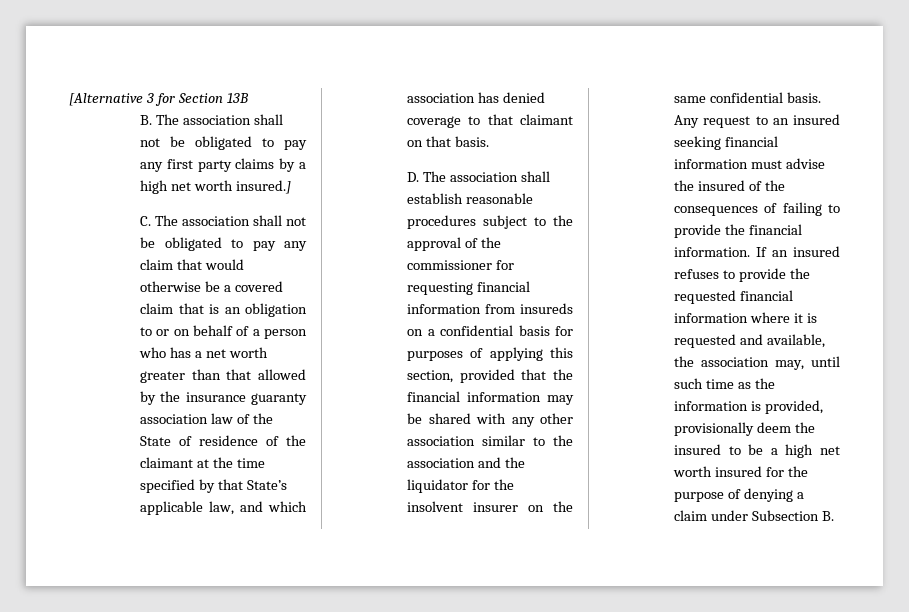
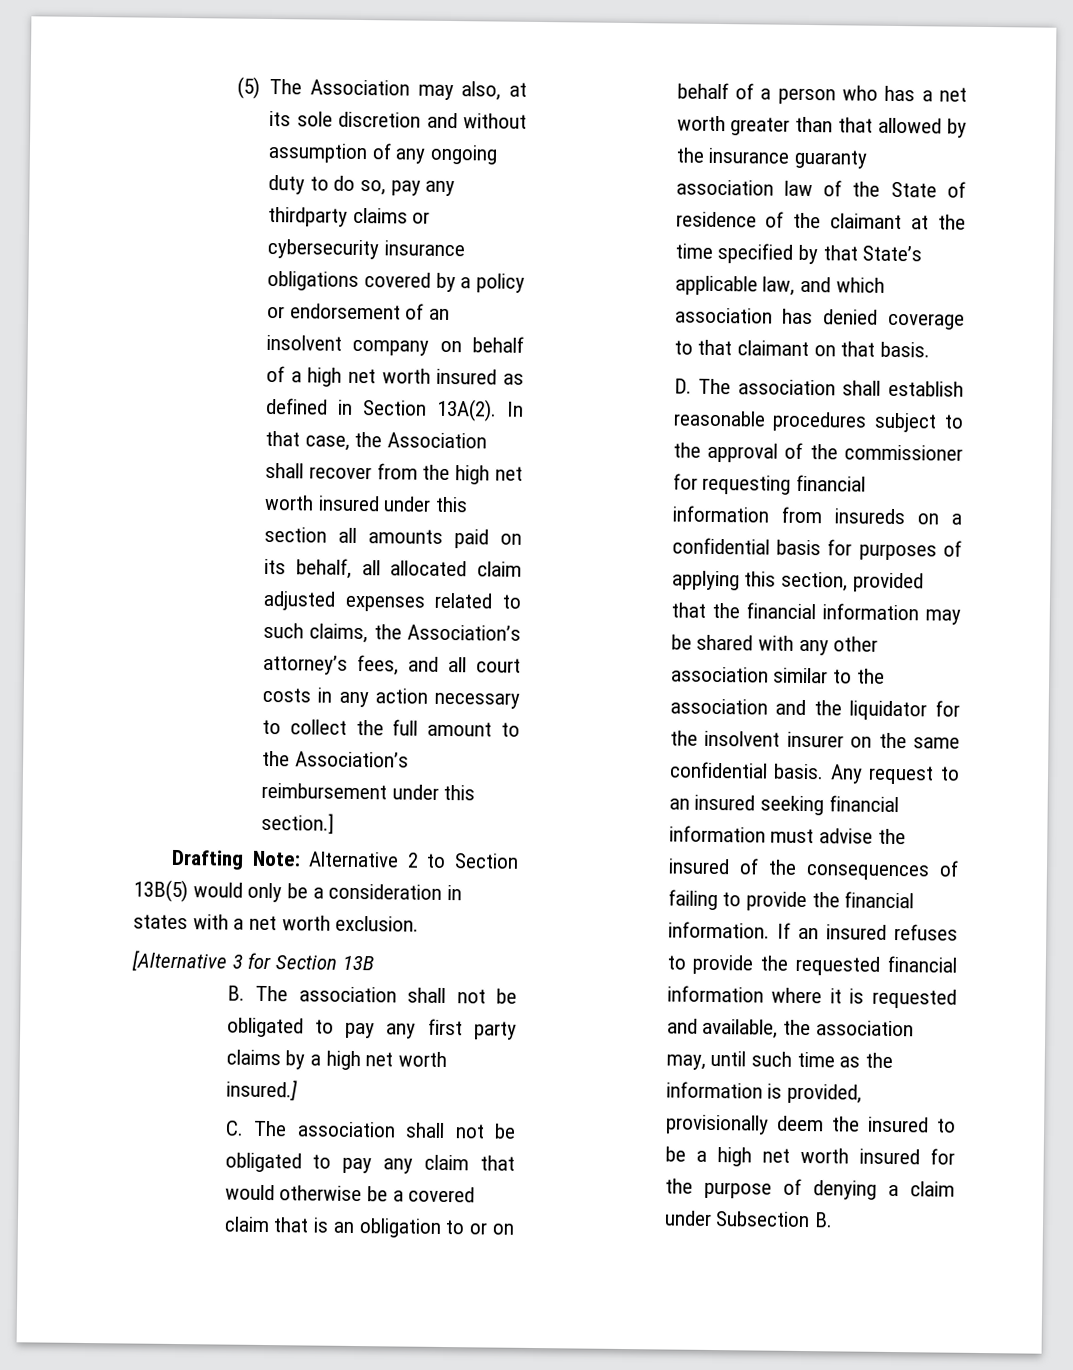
+ (5) The Association may also, at its sole discretion and without assumption of any ongoing duty to do so, pay any thirdparty claims or cybersecurity insurance obligations covered by a policy or endorsement of an insolvent company on behalf of a high net worth insured as defined in Section 13A(2). In that case, the Association shall recover from the high net worth insured under this section all amounts paid on its behalf, all allocated claim adjusted expenses related to such claims, the Association’s attorney’s fees, and all court costs in any action necessary to collect the full amount to the Association’s reimbursement under this section.]
+ Drafting Note: Alternative 2 to Section 13B(5) would only be a consideration in states with a net worth exclusion.

